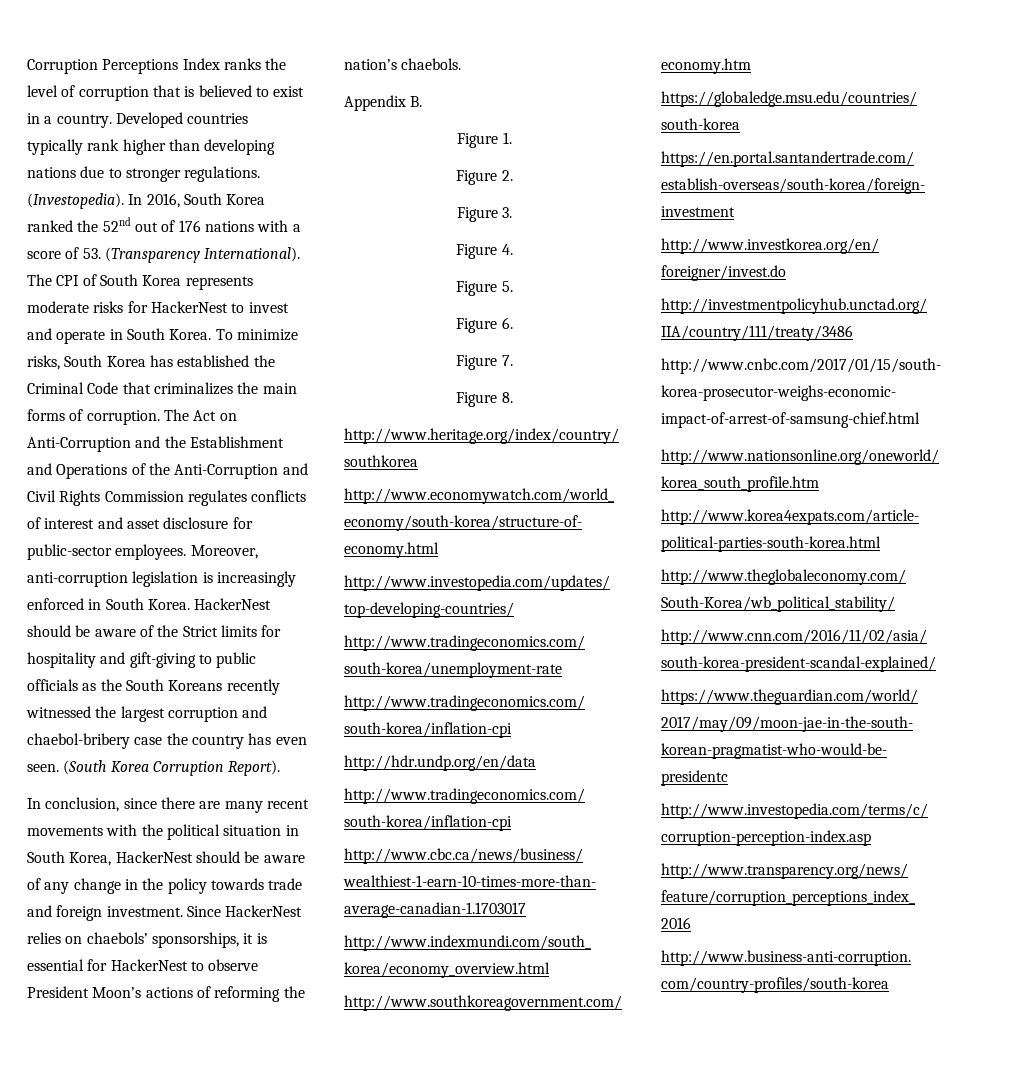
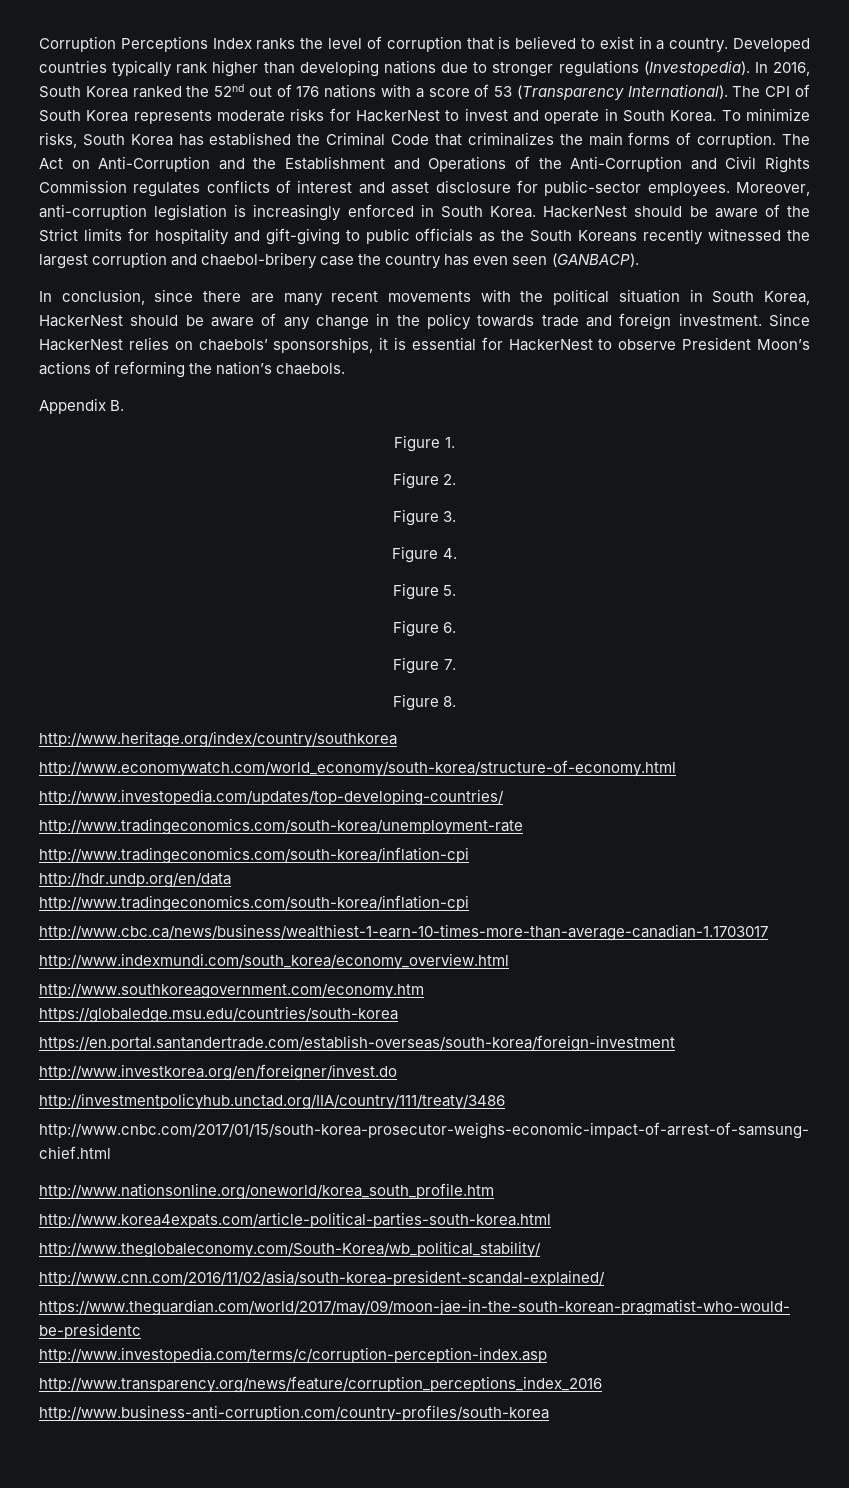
- Developed countries typically rank higher than developing nations due to stronger regulations. (Investopedia).
+ Developed countries typically rank higher than developing nations due to stronger regulations (Investopedia).
- In 2016, South Korea ranked the 52nd out of 176 nations with a score of 53. (Transparency International).
+ In 2016, South Korea ranked the 52nd out of 176 nations with a score of 53 (Transparency International).
- HackerNest should be aware of the Strict limits for hospitality and gift-giving to public officials as the South Koreans recently witnessed the largest corruption and chaebol-bribery case the country has even seen. (South Korea Corruption Report).
+ HackerNest should be aware of the Strict limits for hospitality and gift-giving to public officials as the South Koreans recently witnessed the largest corruption and chaebol-bribery case the country has even seen (GANBACP).

